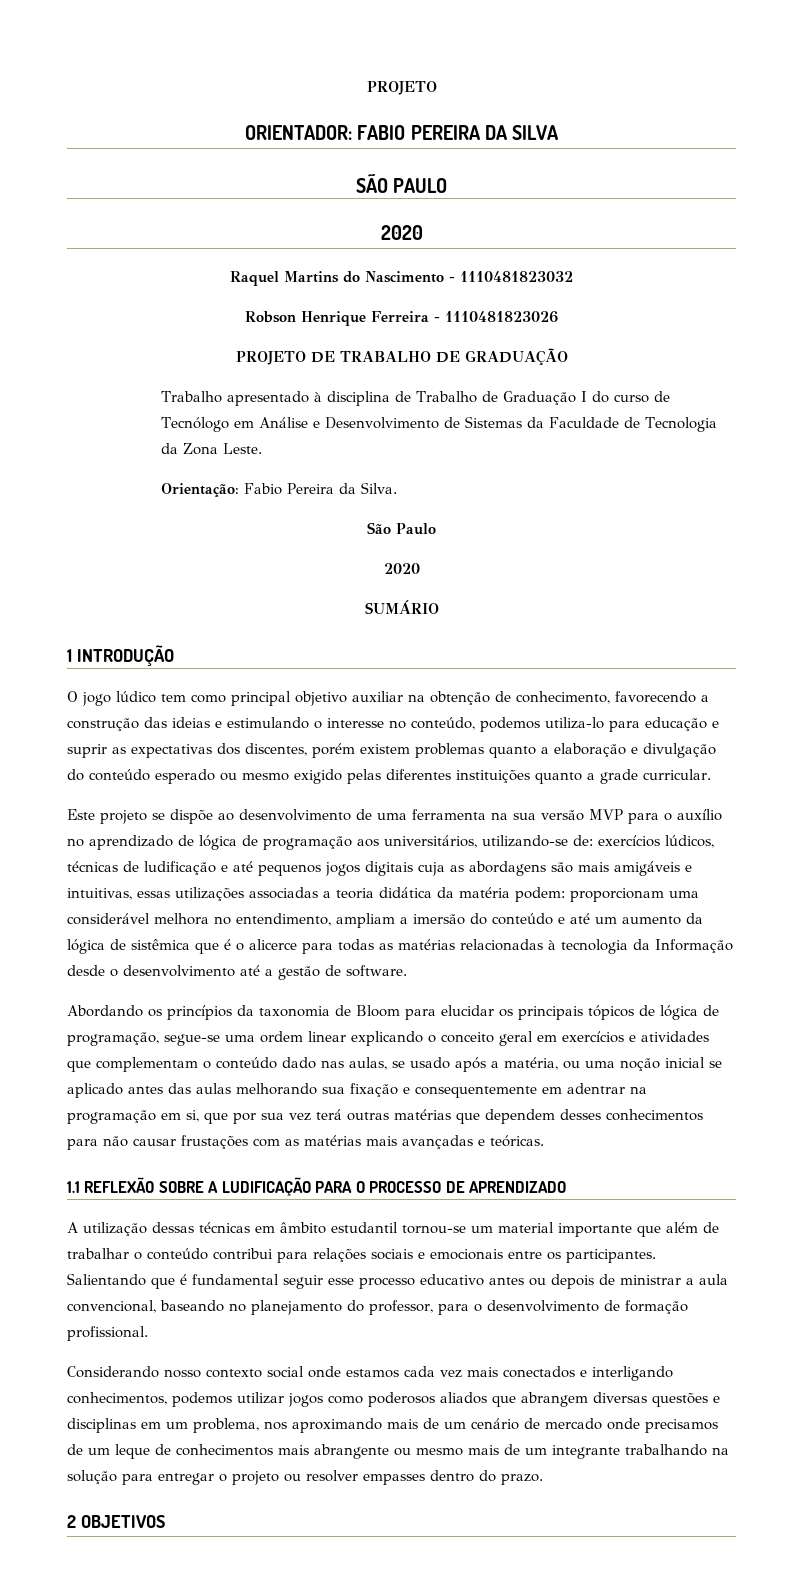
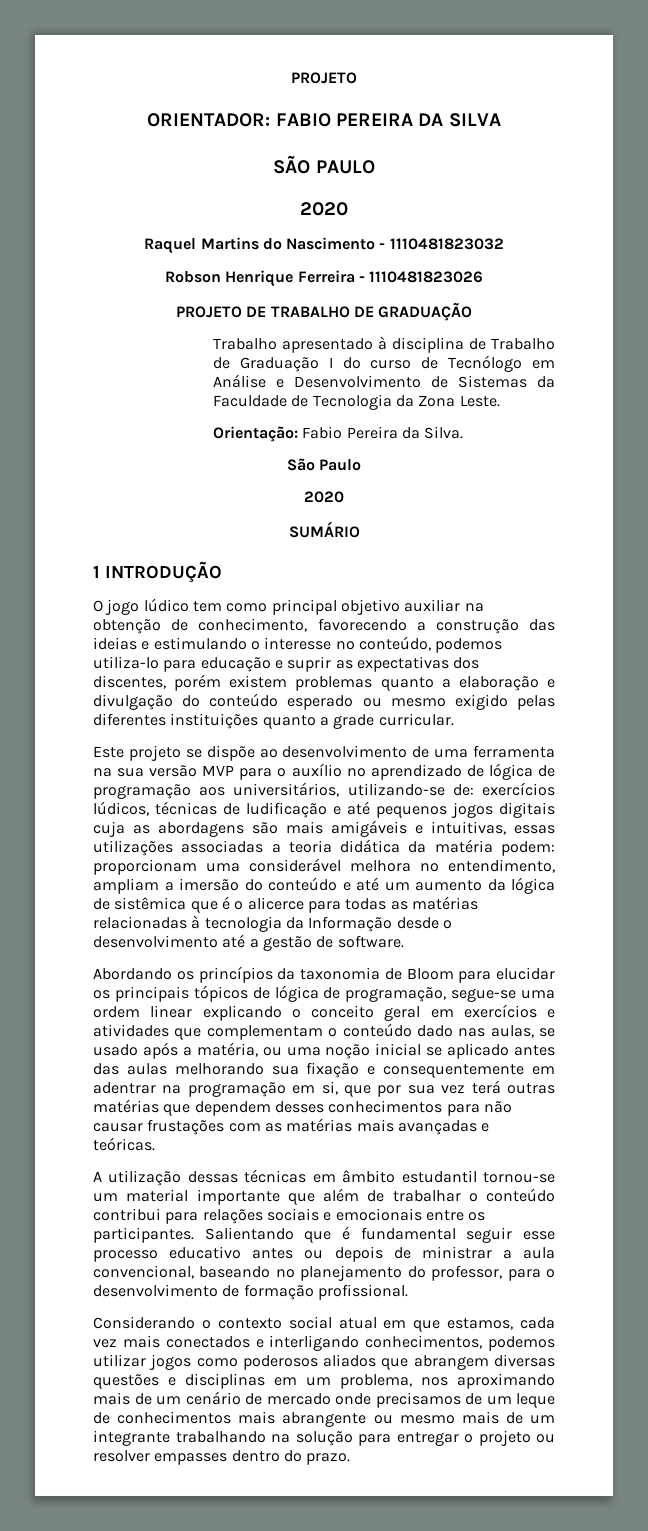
- 1.1 REFLEXÃO SOBRE A LUDIFICAÇÃO PARA O PROCESSO DE APRENDIZADO
- Considerando nosso contexto social onde estamos cada vez mais conectados e interligando conhecimentos, podemos utilizar jogos como poderosos aliados que abrangem diversas questões e disciplinas em um problema, nos aproximando mais de um cenário de mercado onde precisamos de um leque de conhecimentos mais abrangente ou mesmo mais de um integrante trabalhando na solução para entregar o projeto ou resolver empasses dentro do prazo.
+ Considerando o contexto social atual em que estamos, cada vez mais conectados e interligando conhecimentos, podemos utilizar jogos como poderosos aliados que abrangem diversas questões e disciplinas em um problema, nos aproximando mais de um cenário de mercado onde precisamos de um leque de conhecimentos mais abrangente ou mesmo mais de um integrante trabalhando na solução para entregar o projeto ou resolver empasses dentro do prazo.
- 2 OBJETIVOS

